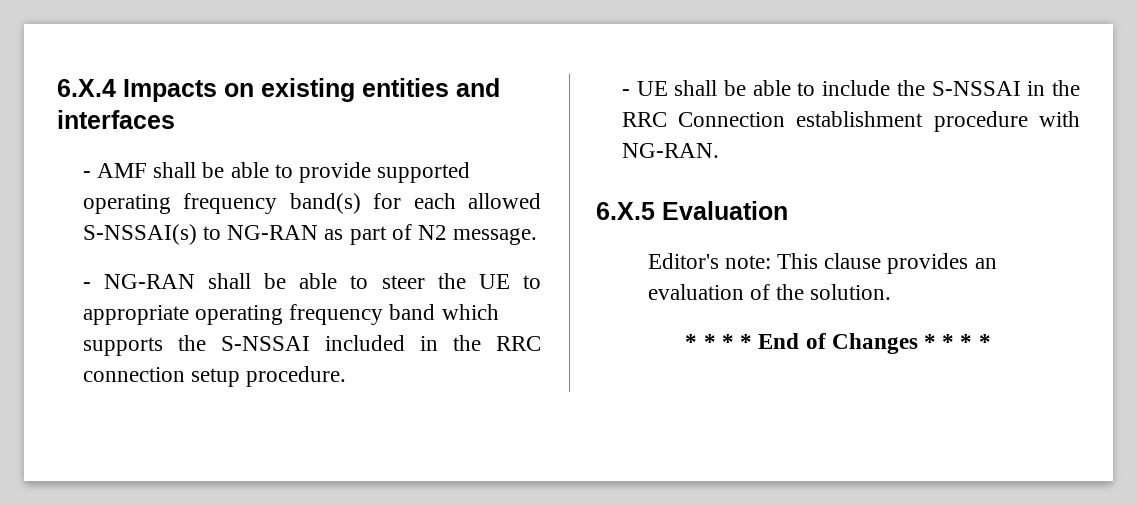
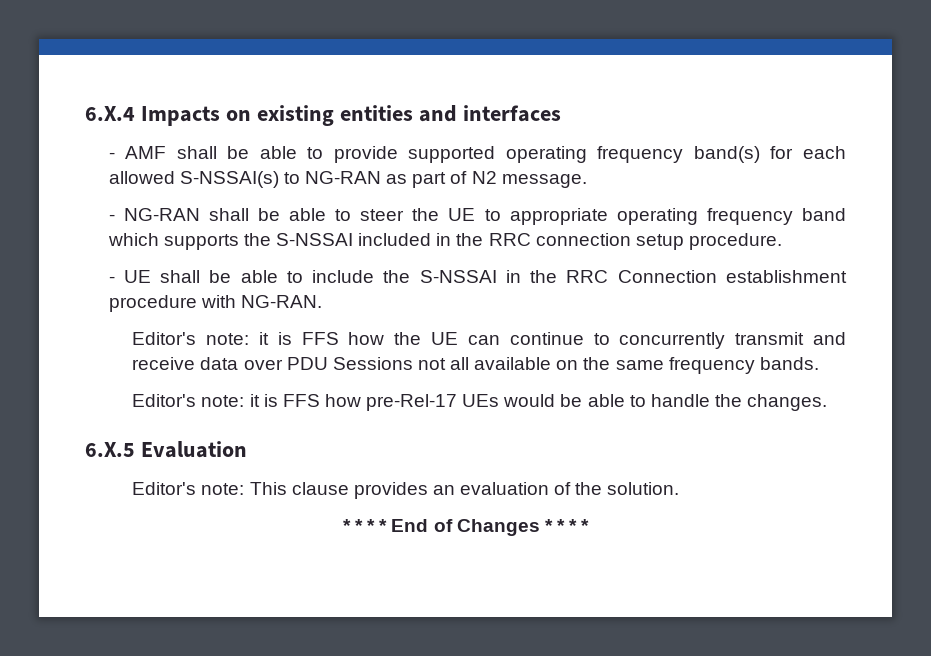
+ Editor's note: it is FFS how the UE can continue to concurrently transmit and receive data over PDU Sessions not all available on the same frequency bands.
+ Editor's note: it is FFS how pre-Rel-17 UEs would be able to handle the changes.

